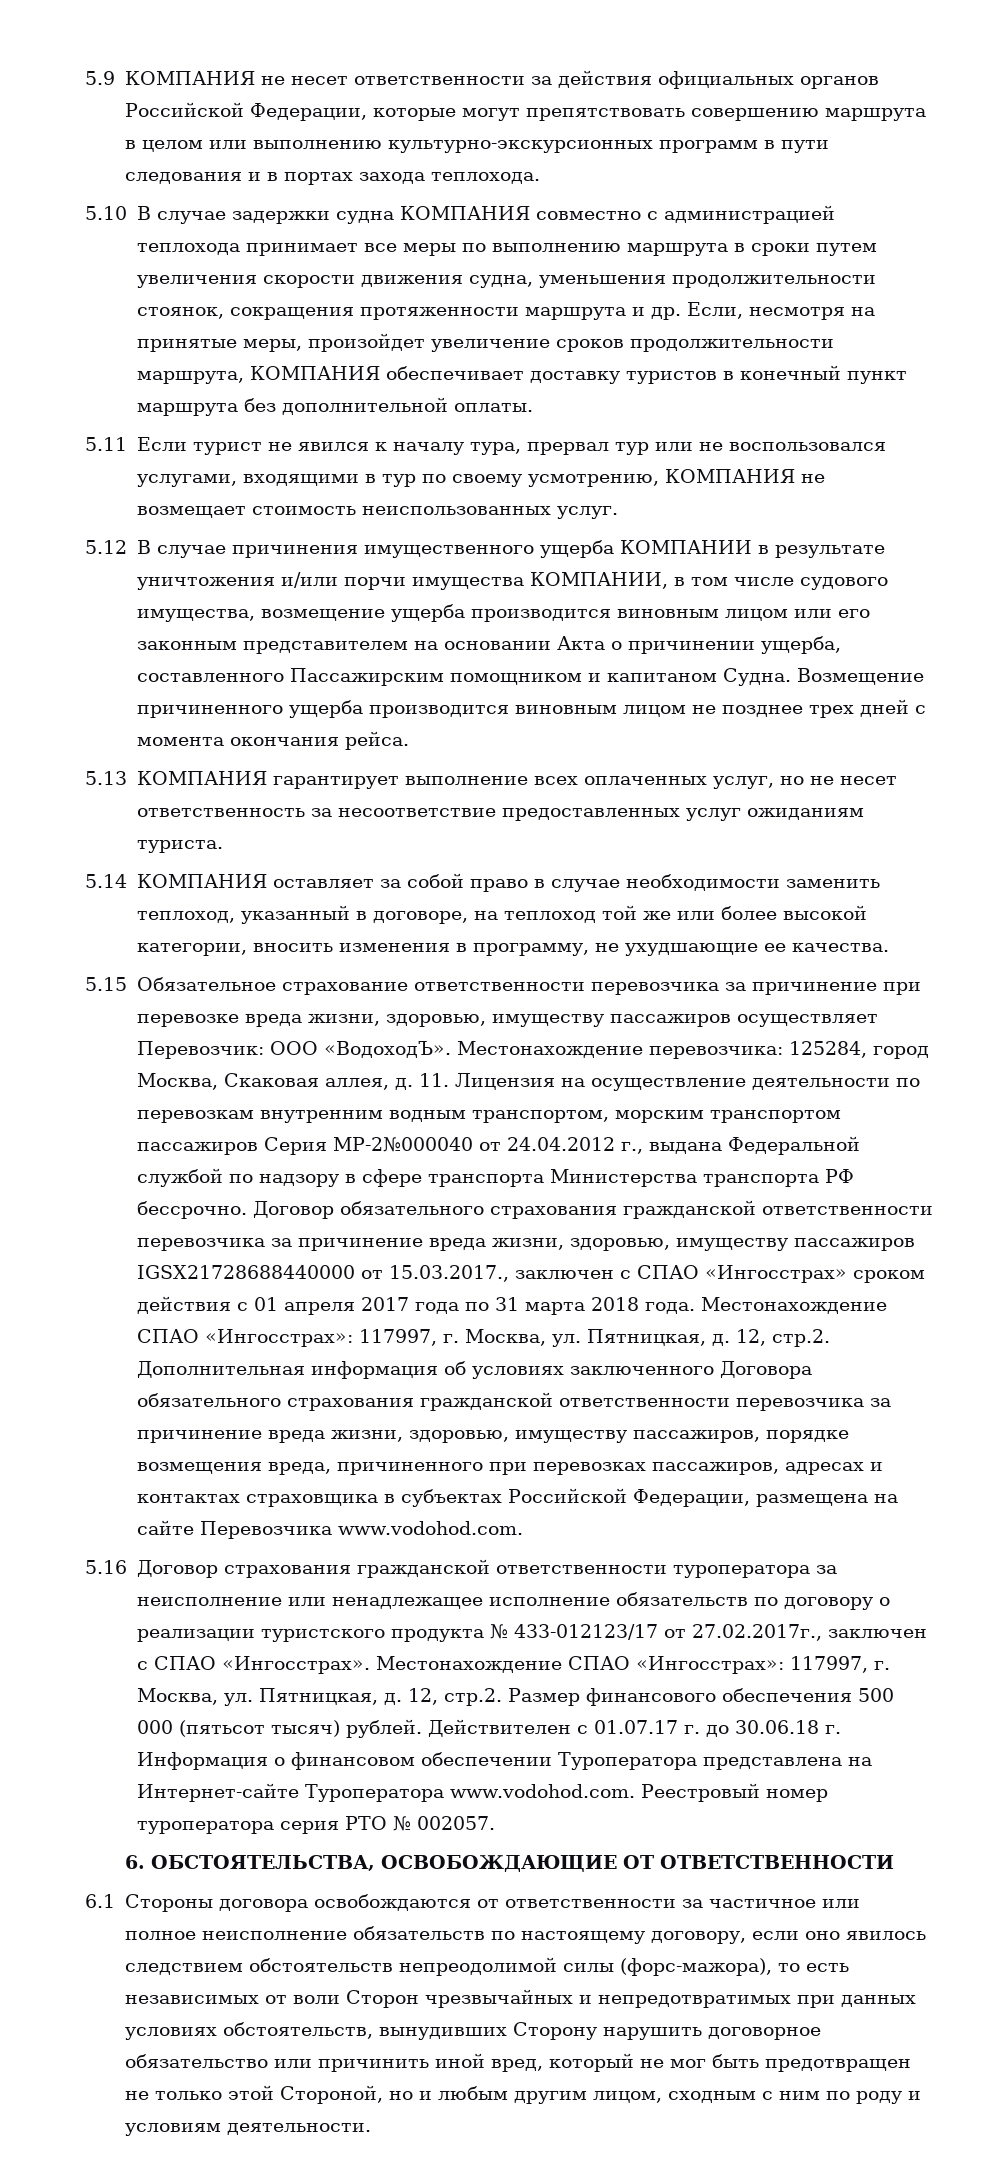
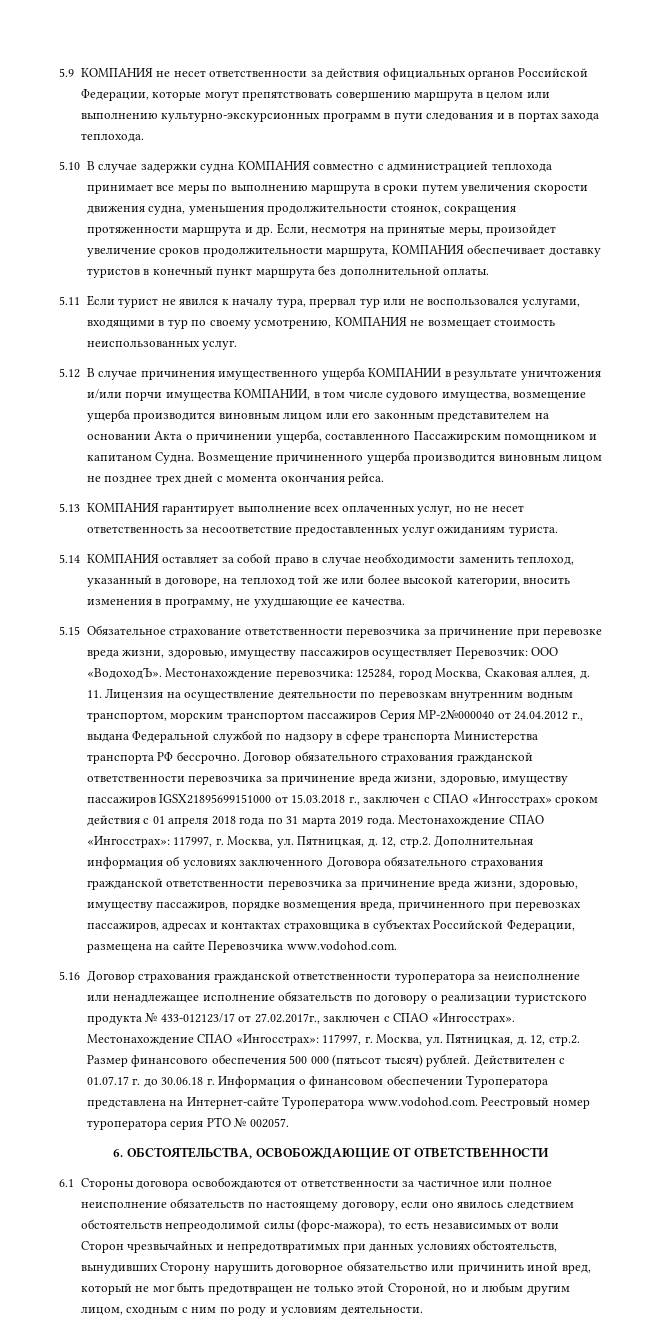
- Договор обязательного страхования гражданской ответственности перевозчика за причинение вреда жизни, здоровью, имуществу пассажиров IGSX21728688440000 от 15.03.2017., заключен с СПАО «Ингосстрах» сроком действия с 01 апреля 2017 года по 31 марта 2018 года.
+ Договор обязательного страхования гражданской ответственности перевозчика за причинение вреда жизни, здоровью, имуществу пассажиров IGSX21895699151000 от 15.03.2018 г., заключен с СПАО «Ингосстрах» сроком действия с 01 апреля 2018 года по 31 марта 2019 года.

